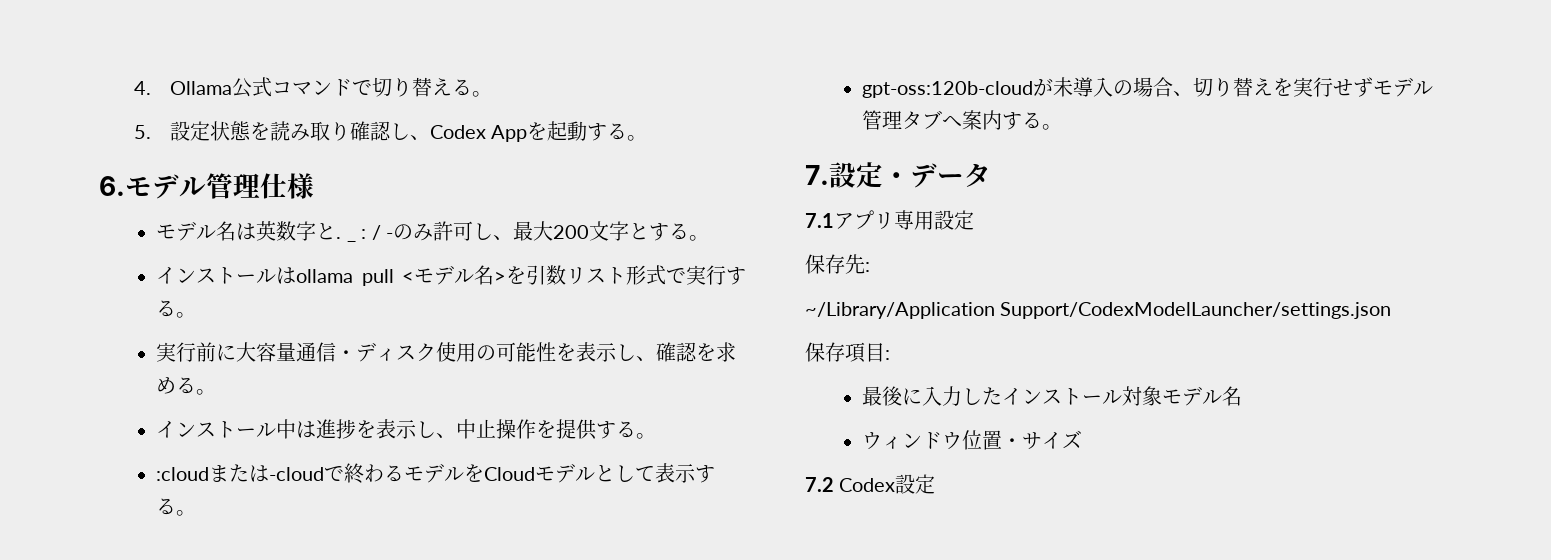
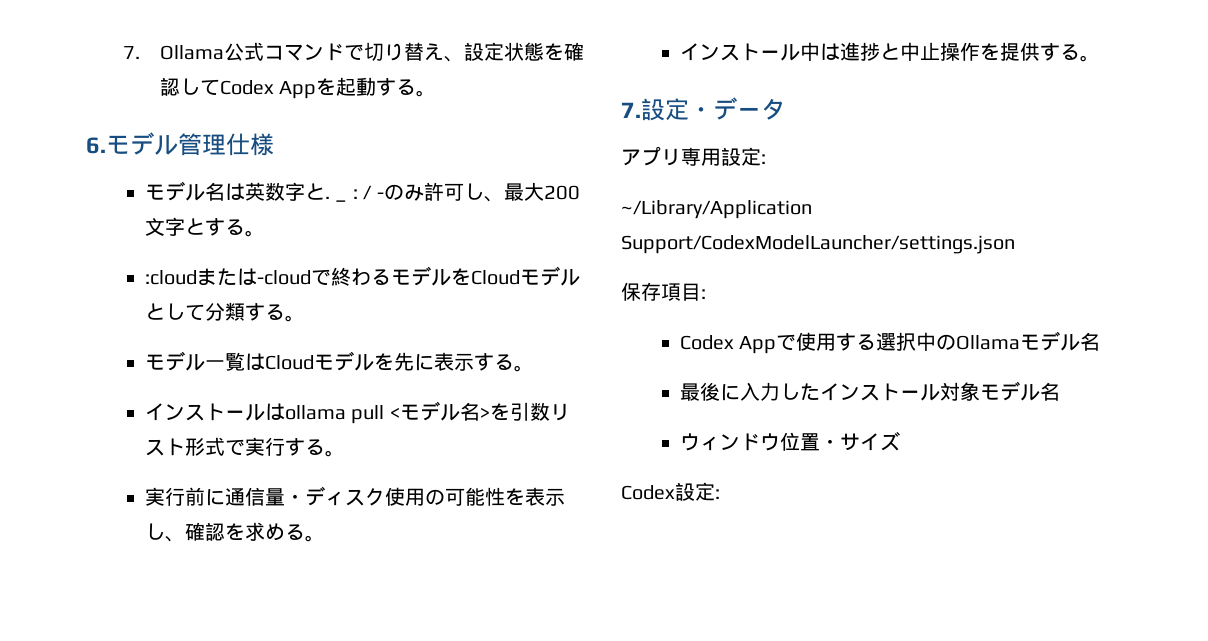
- 4. Ollama公式コマンドで切り替える。
- 5.設定状態を読み取り確認し、Codex Appを起動する。
+ 7. Ollama公式コマンドで切り替え、設定状態を確認してCodex Appを起動する。
+ :cloudまたは-cloudで終わるモデルをCloudモデルとして分類する。
+ モデル一覧はCloudモデルを先に表示する。
- 実行前に大容量通信・ディスク使用の可能性を表示し、確認を求める。
+ 実行前に通信量・ディスク使用の可能性を表示し、確認を求める。
- インストール中は進捗を表示し、中止操作を提供する。
+ インストール中は進捗と中止操作を提供する。
- :cloudまたは-cloudで終わるモデルをCloudモデルとして表示する。
- gpt-oss:120b-cloudが未導入の場合、切り替えを実行せずモデル管理タブへ案内する。
- 7.1アプリ専用設定
- 保存先:
+ アプリ専用設定:
+ Codex Appで使用する選択中のOllamaモデル名
- 7.2 Codex設定
+ Codex設定:

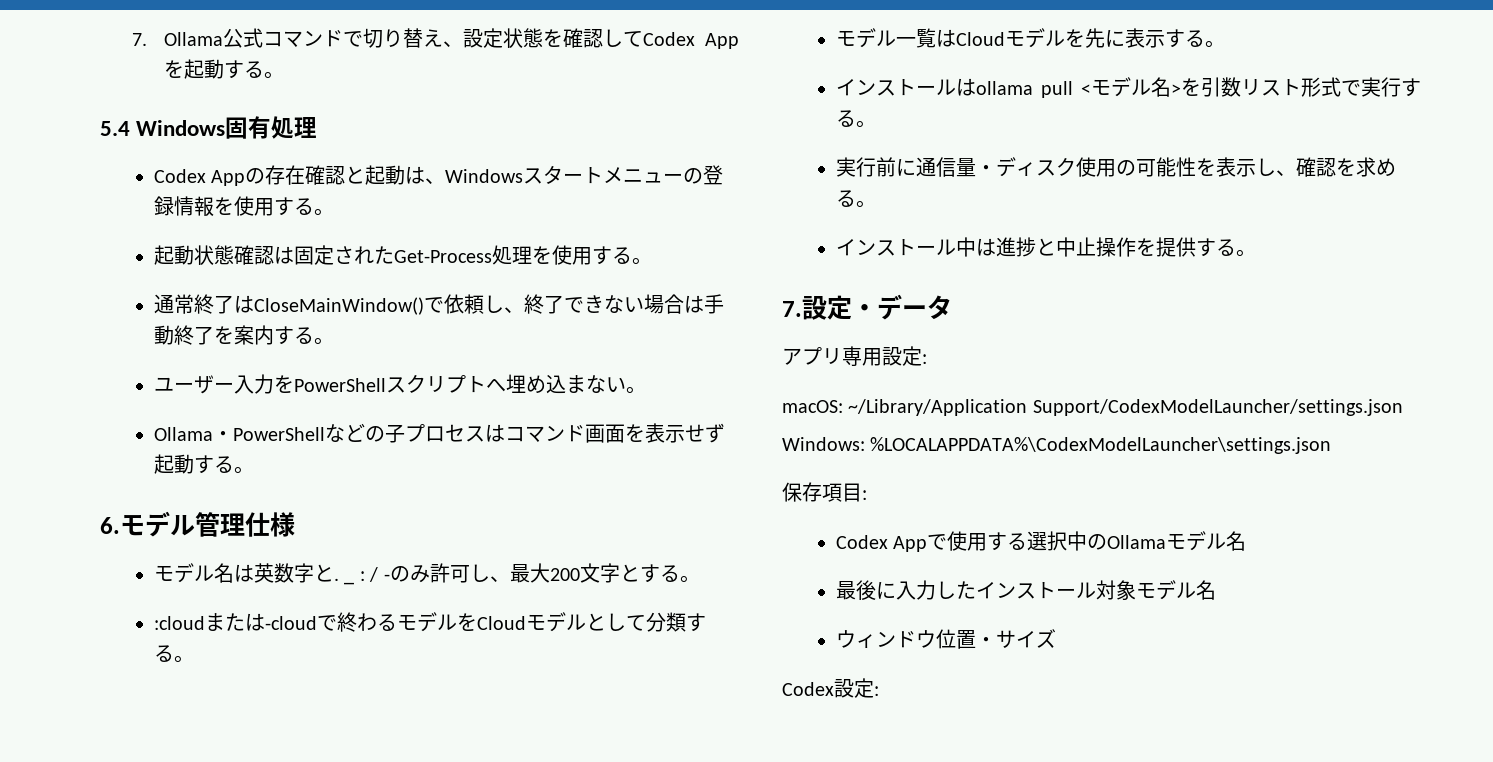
+ 5.4 Windows固有処理
+ Codex Appの存在確認と起動は、Windowsスタートメニューの登録情報を使用する。
+ 起動状態確認は固定されたGet-Process処理を使用する。
+ 通常終了はCloseMainWindow()で依頼し、終了できない場合は手動終了を案内する。
+ ユーザー入力をPowerShellスクリプトへ埋め込まない。
+ Ollama・PowerShellなどの子プロセスはコマンド画面を表示せず起動する。
- ~/Library/Application Support/CodexModelLauncher/settings.json
+ macOS: ~/Library/Application Support/CodexModelLauncher/settings.json
+ Windows: %LOCALAPPDATA%\CodexModelLauncher\settings.json

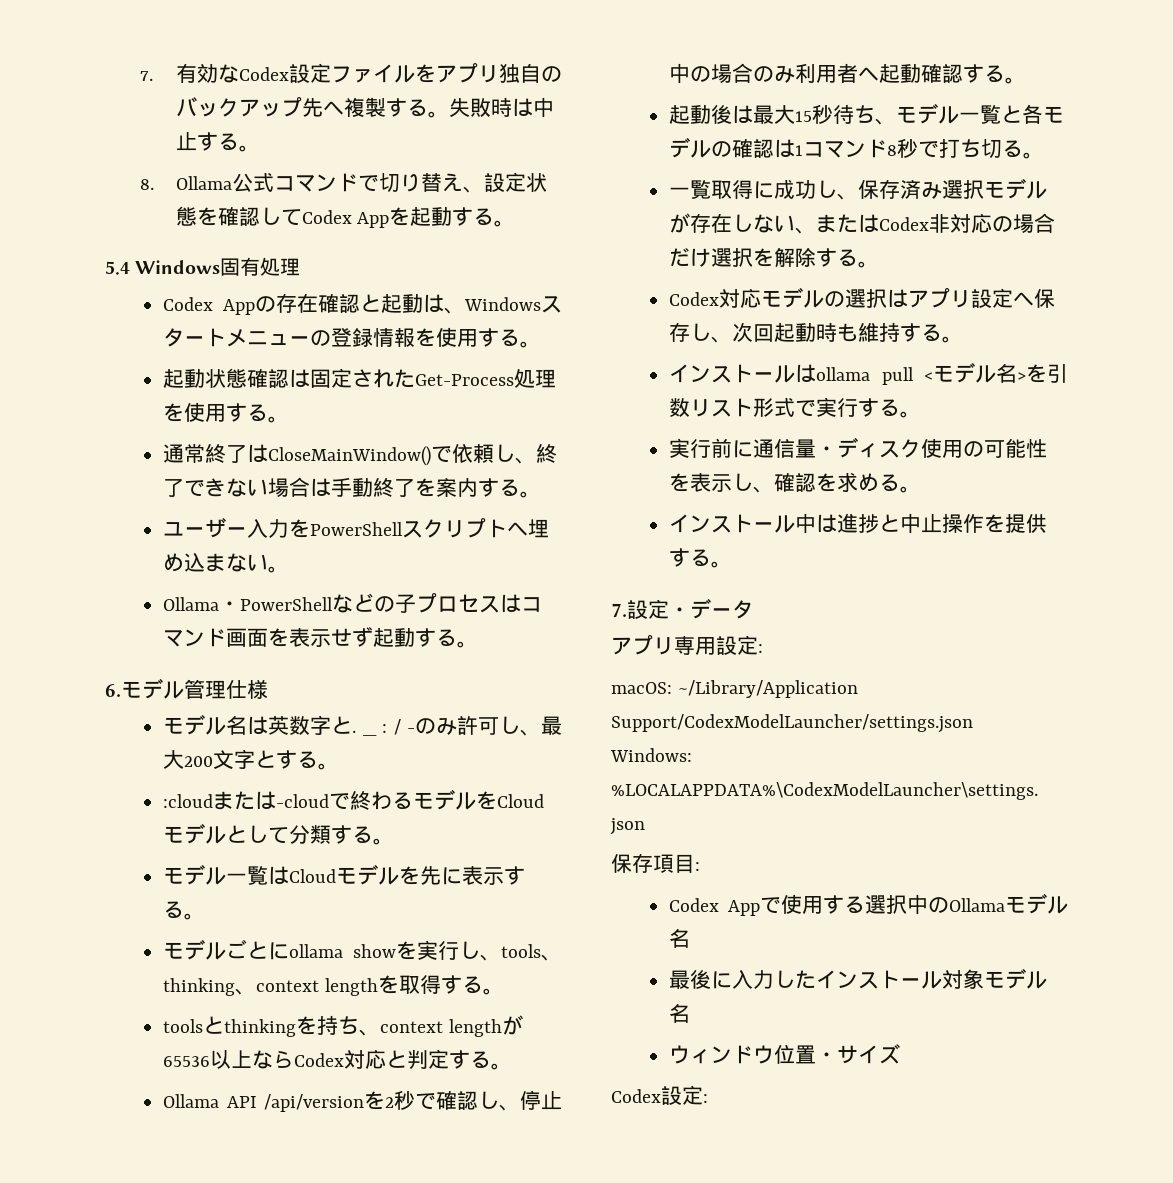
- 7. Ollama公式コマンドで切り替え、設定状態を確認してCodex Appを起動する。
+ 7.有効なCodex設定ファイルをアプリ独自のバックアップ先へ複製する。失敗時は中止する。
+ 8. Ollama公式コマンドで切り替え、設定状態を確認してCodex Appを起動する。
+ モデルごとにollama showを実行し、tools、thinking、context lengthを取得する。
+ toolsとthinkingを持ち、context lengthが65536以上ならCodex対応と判定する。
+ Ollama API /api/versionを2秒で確認し、停止中の場合のみ利用者へ起動確認する。
+ 起動後は最大15秒待ち、モデル一覧と各モデルの確認は1コマンド8秒で打ち切る。
+ 一覧取得に成功し、保存済み選択モデルが存在しない、またはCodex非対応の場合だけ選択を解除する。
+ Codex対応モデルの選択はアプリ設定へ保存し、次回起動時も維持する。

